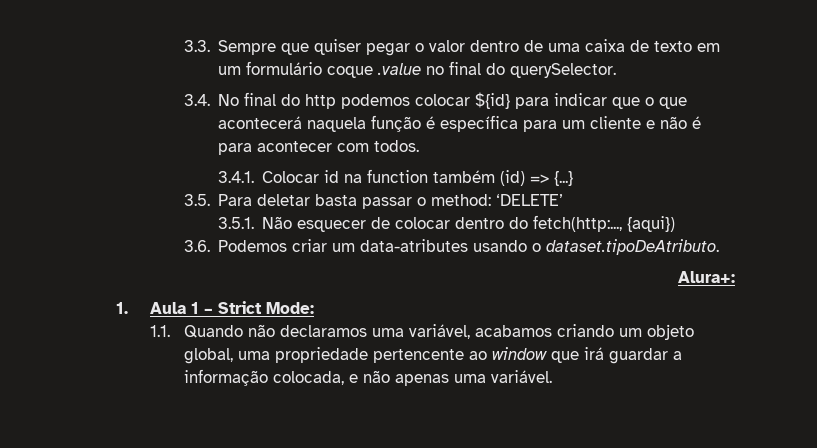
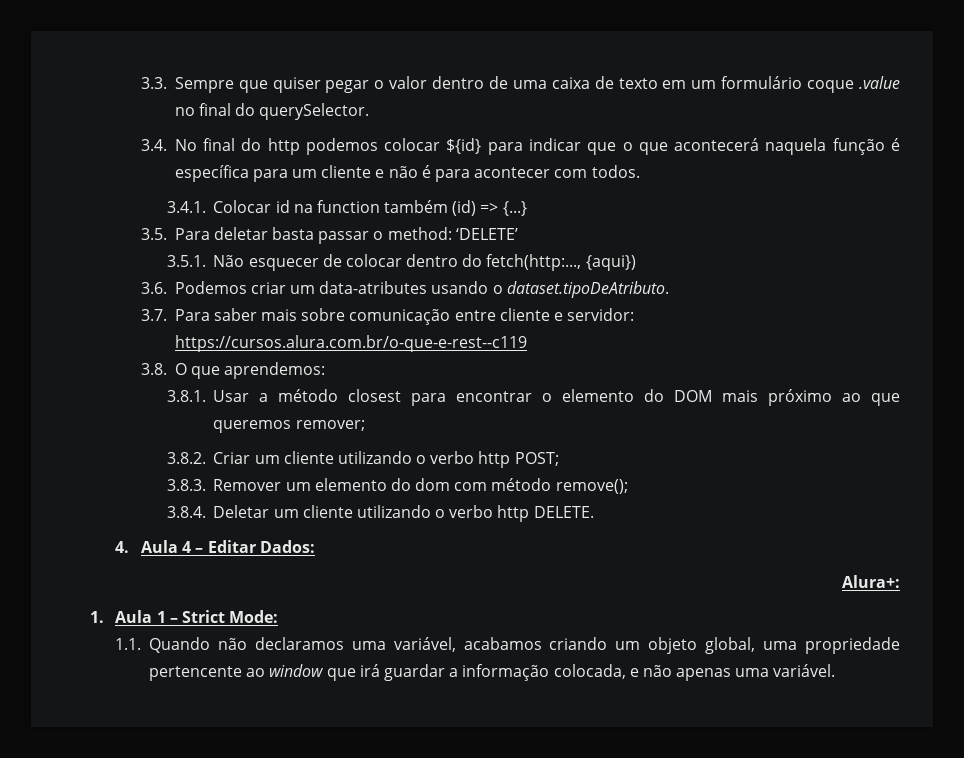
+ 3.7. Para saber mais sobre comunicação entre cliente e servidor: https://cursos.alura.com.br/o-que-e-rest--c119
+ 3.8. O que aprendemos:
+ 3.8.1. Usar a método closest para encontrar o elemento do DOM mais próximo ao que queremos remover;
+ 3.8.2. Criar um cliente utilizando o verbo http POST;
+ 3.8.3. Remover um elemento do dom com método remove();
+ 3.8.4. Deletar um cliente utilizando o verbo http DELETE.
+ 4. Aula 4 – Editar Dados:

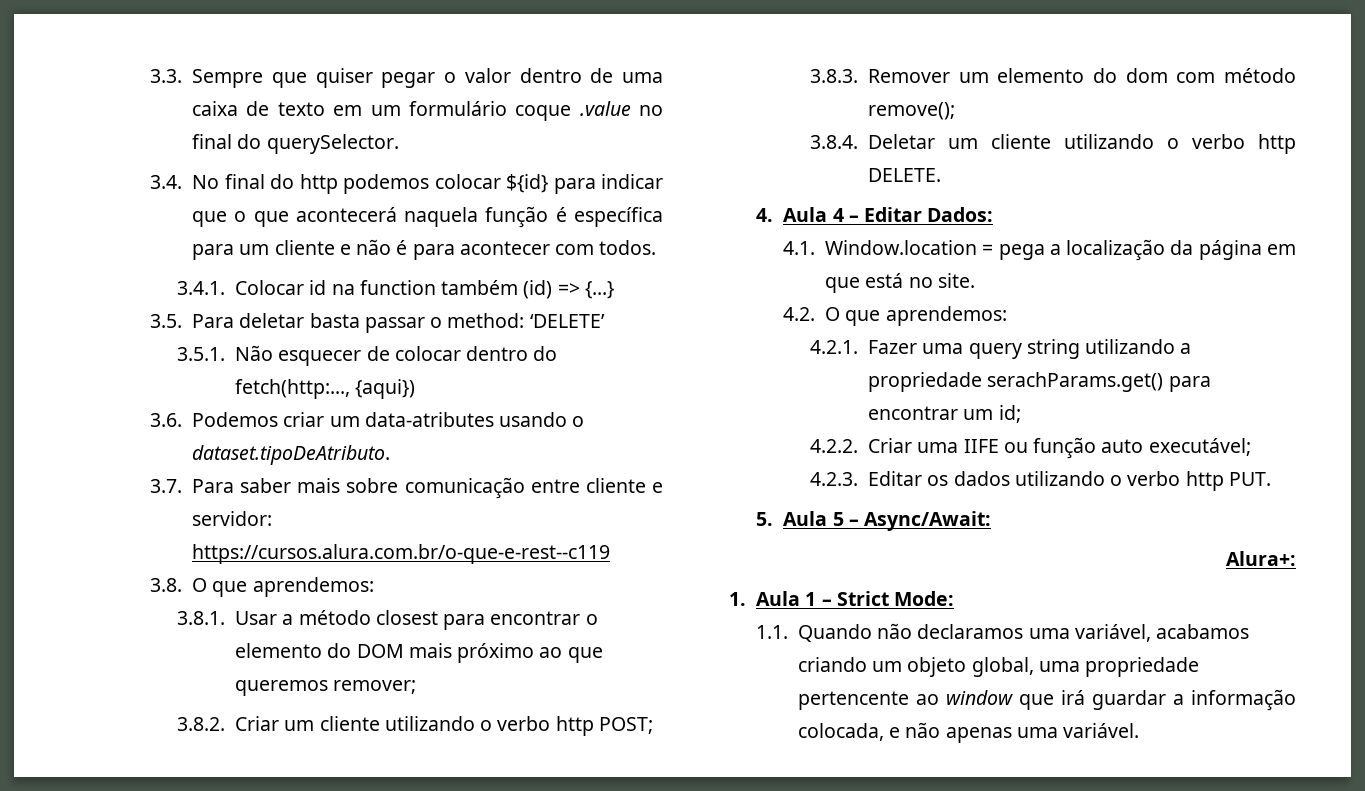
+ 4.1. Window.location = pega a localização da página em que está no site.
+ 4.2. O que aprendemos:
+ 4.2.1. Fazer uma query string utilizando a propriedade serachParams.get() para encontrar um id;
+ 4.2.2. Criar uma IIFE ou função auto executável;
+ 4.2.3. Editar os dados utilizando o verbo http PUT.
+ 5. Aula 5 – Async/Await:

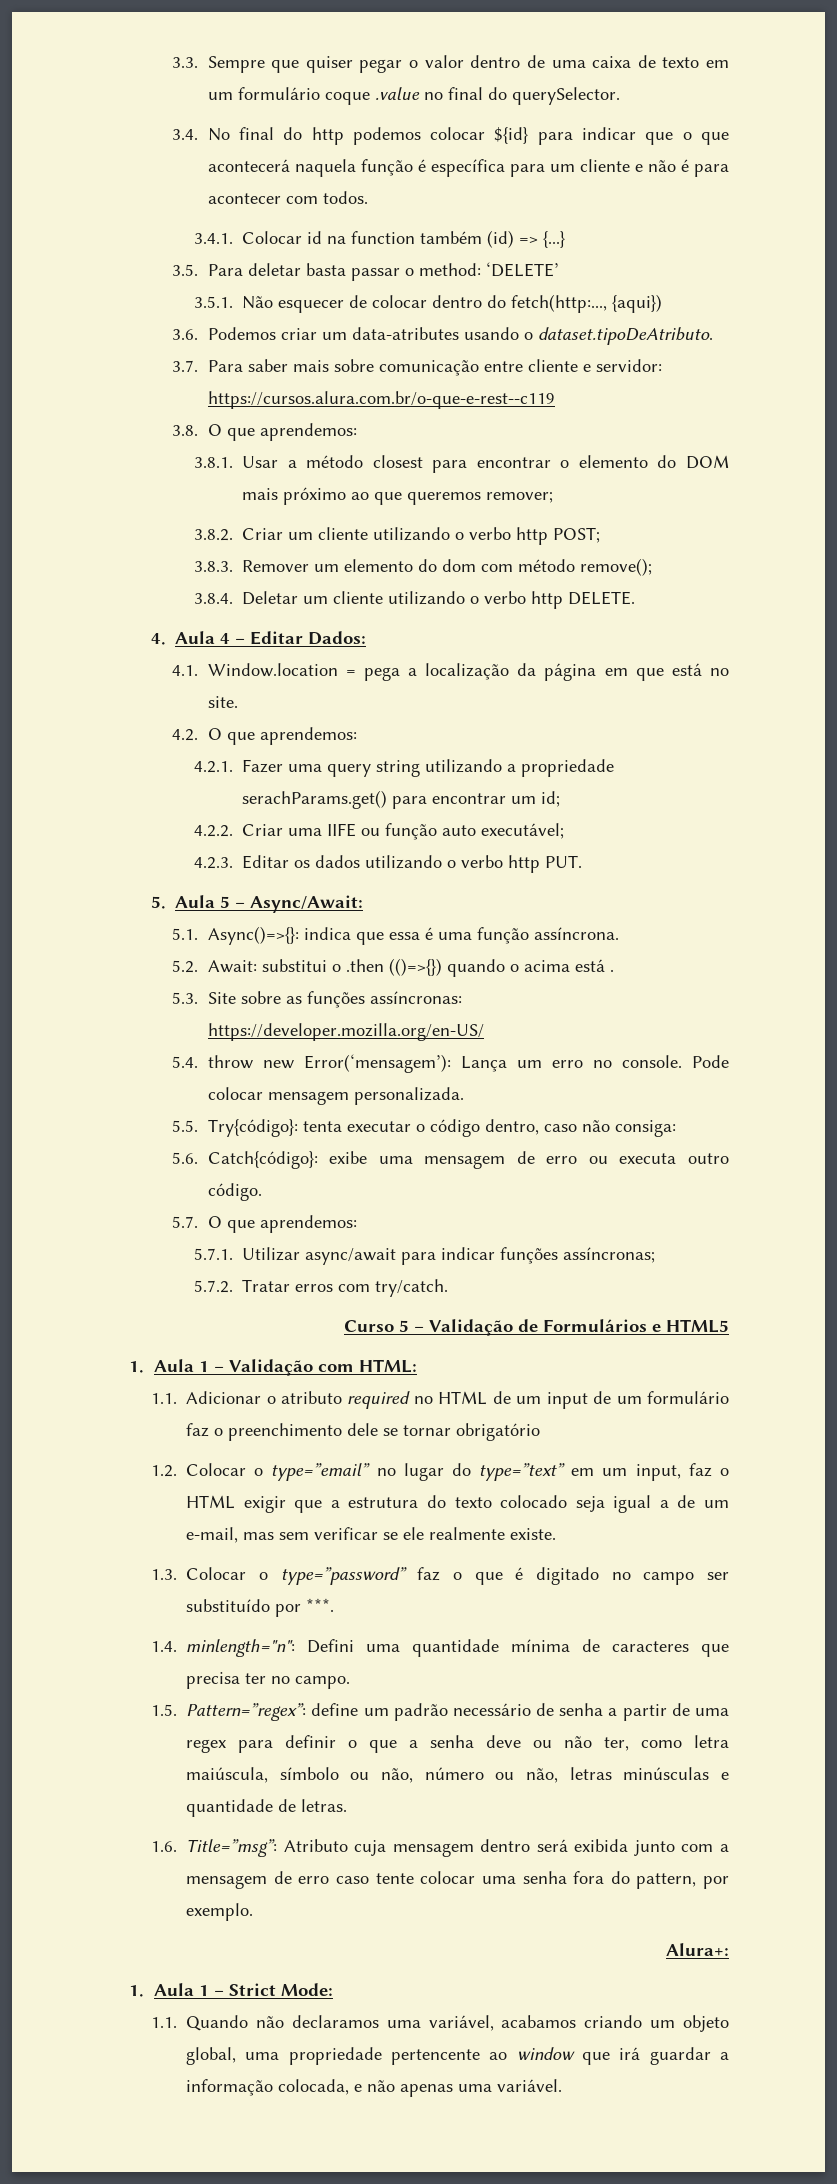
+ 5.1. Async()=>{}: indica que essa é uma função assíncrona.
+ 5.2. Await: substitui o .then (()=>{}) quando o acima está .
+ 5.3. Site sobre as funções assíncronas: https://developer.mozilla.org/en-US/
+ 5.4. throw new Error(‘mensagem’): Lança um erro no console. Pode colocar mensagem personalizada.
+ 5.5. Try{código}: tenta executar o código dentro, caso não consiga:
+ 5.6. Catch{código}: exibe uma mensagem de erro ou executa outro código.
+ 5.7. O que aprendemos:
+ 5.7.1. Utilizar async/await para indicar funções assíncronas;
+ 5.7.2. Tratar erros com try/catch.
+ Curso 5 – Validação de Formulários e HTML5
+ 1. Aula 1 – Validação com HTML:
+ 1.1. Adicionar o atributo required no HTML de um input de um formulário faz o preenchimento dele se tornar obrigatório
+ 1.2. Colocar o type=”email” no lugar do type=”text” em um input, faz o HTML exigir que a estrutura do texto colocado seja igual a de um e-mail, mas sem verificar se ele realmente existe.
+ 1.3. Colocar o type=”password” faz o que é digitado no campo ser substituído por ***.
+ 1.4. minlength="n": Defini uma quantidade mínima de caracteres que precisa ter no campo.
+ 1.5. Pattern=”regex”: define um padrão necessário de senha a partir de uma regex para definir o que a senha deve ou não ter, como letra maiúscula, símbolo ou não, número ou não, letras minúsculas e quantidade de letras.
+ 1.6. Title=”msg”: Atributo cuja mensagem dentro será exibida junto com a mensagem de erro caso tente colocar uma senha fora do pattern, por exemplo.

